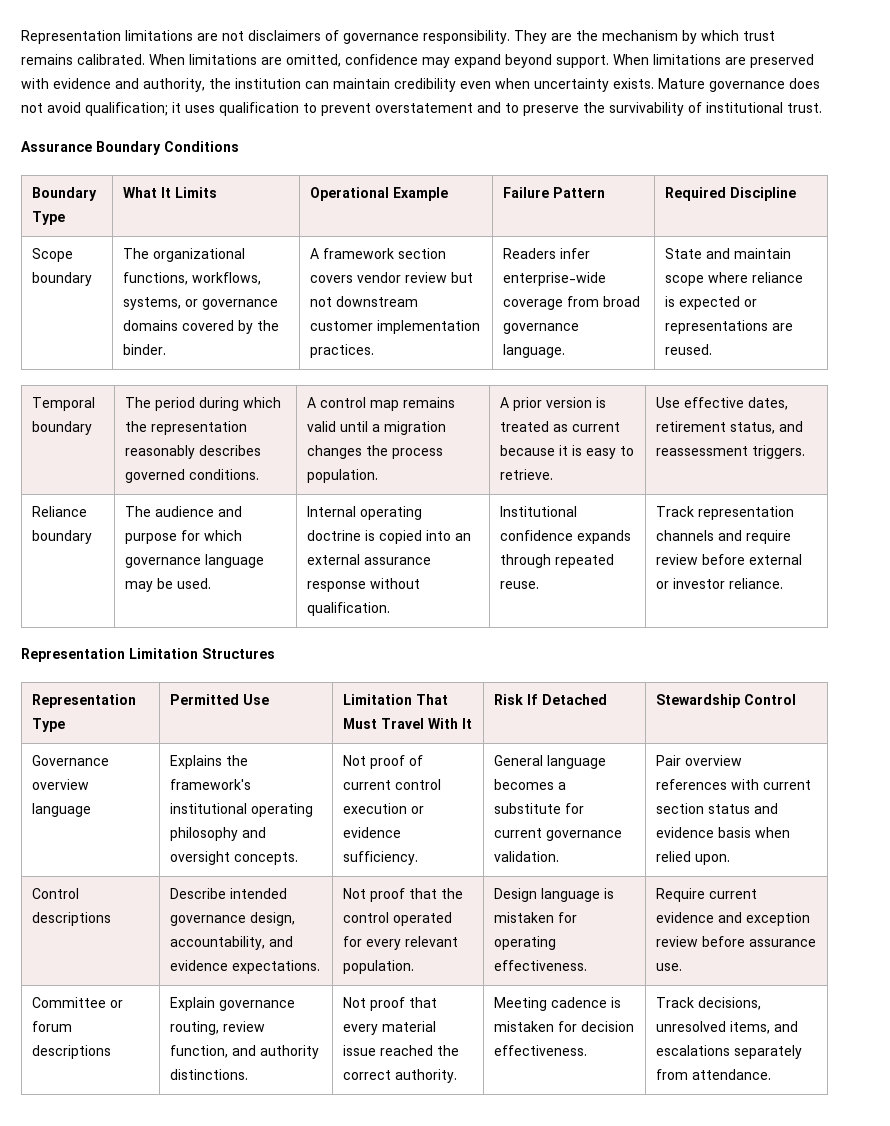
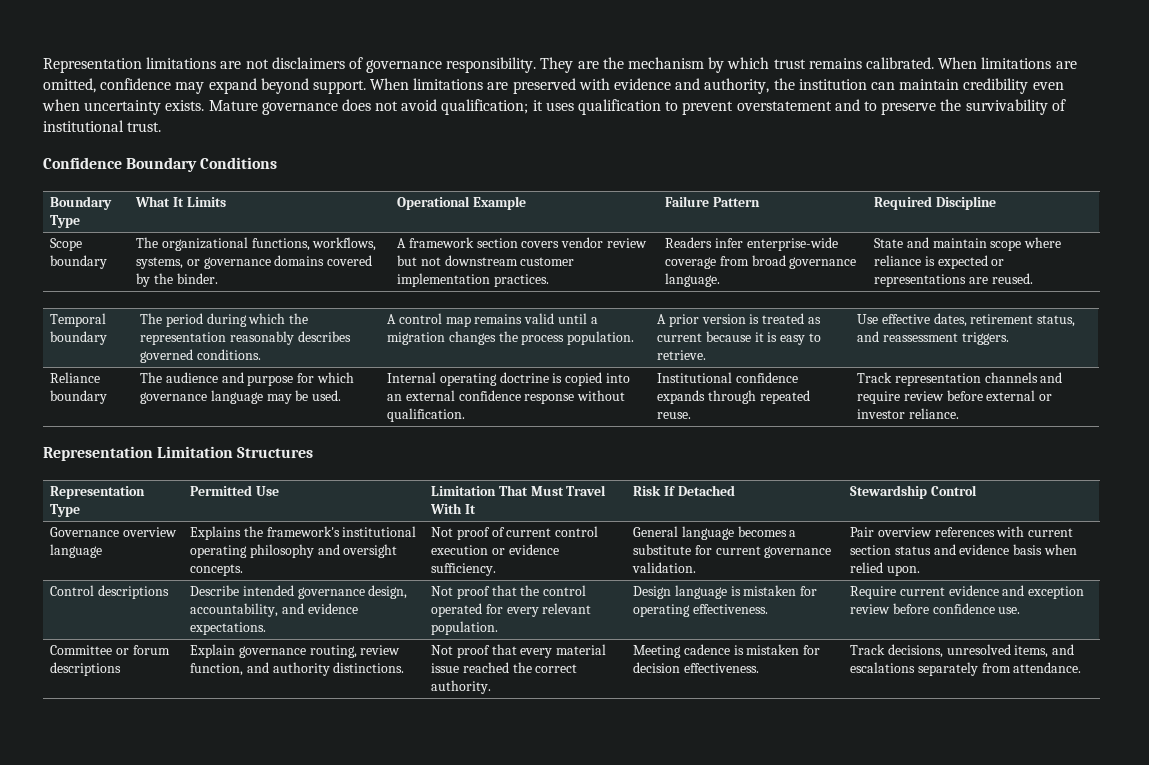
- Assurance Boundary Conditions
+ Confidence Boundary Conditions
- Internal operating doctrine is copied into an external assurance response without qualification.
+ Internal operating doctrine is copied into an external confidence response without qualification.
- Control descriptions | Describe intended governance design, accountability, and evidence expectations. | Not proof that the control operated for every relevant population. | Design language is mistaken for operating effectiveness. | Require current evidence and exception review before assurance use.
+ Control descriptions | Describe intended governance design, accountability, and evidence expectations. | Not proof that the control operated for every relevant population. | Design language is mistaken for operating effectiveness. | Require current evidence and exception review before confidence use.

